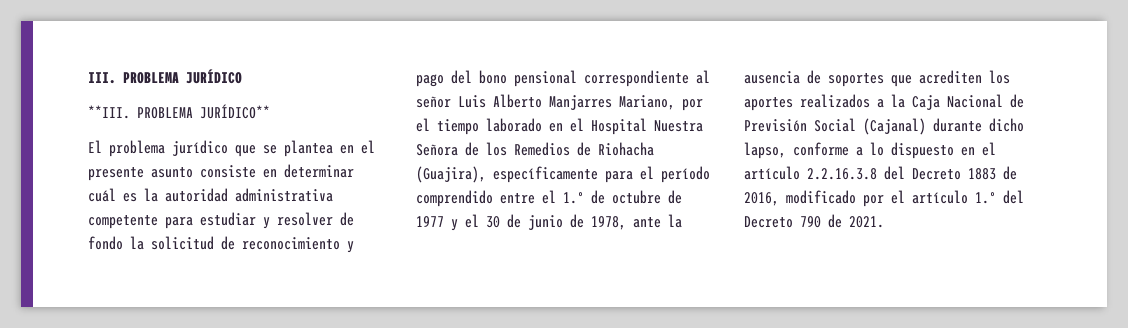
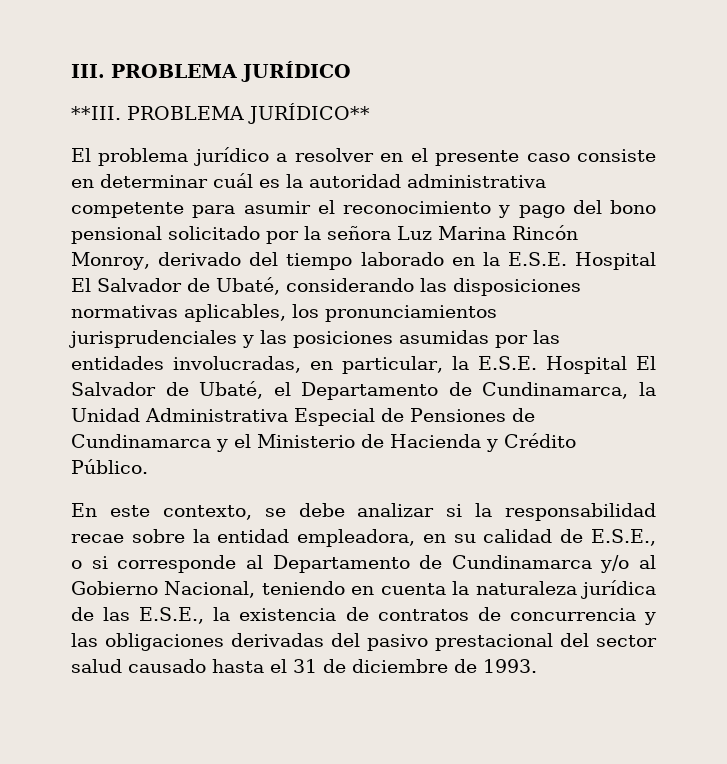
- El problema jurídico que se plantea en el presente asunto consiste en determinar cuál es la autoridad administrativa competente para estudiar y resolver de fondo la solicitud de reconocimiento y pago del bono pensional correspondiente al señor Luis Alberto Manjarres Mariano, por el tiempo laborado en el Hospital Nuestra Señora de los Remedios de Riohacha (Guajira), específicamente para el período comprendido entre el 1.º de octubre de 1977 y el 30 de junio de 1978, ante la ausencia de soportes que acrediten los aportes realizados a la Caja Nacional de Previsión Social (Cajanal) durante dicho lapso, conforme a lo dispuesto en el artículo 2.2.16.3.8 del Decreto 1883 de 2016, modificado por el artículo 1.º del Decreto 790 de 2021.
+ El problema jurídico a resolver en el presente caso consiste en determinar cuál es la autoridad administrativa competente para asumir el reconocimiento y pago del bono pensional solicitado por la señora Luz Marina Rincón Monroy, derivado del tiempo laborado en la E.S.E. Hospital El Salvador de Ubaté, considerando las disposiciones normativas aplicables, los pronunciamientos jurisprudenciales y las posiciones asumidas por las entidades involucradas, en particular, la E.S.E. Hospital El Salvador de Ubaté, el Departamento de Cundinamarca, la Unidad Administrativa Especial de Pensiones de Cundinamarca y el Ministerio de Hacienda y Crédito Público.
+ En este contexto, se debe analizar si la responsabilidad recae sobre la entidad empleadora, en su calidad de E.S.E., o si corresponde al Departamento de Cundinamarca y/o al Gobierno Nacional, teniendo en cuenta la naturaleza jurídica de las E.S.E., la existencia de contratos de concurrencia y las obligaciones derivadas del pasivo prestacional del sector salud causado hasta el 31 de diciembre de 1993.

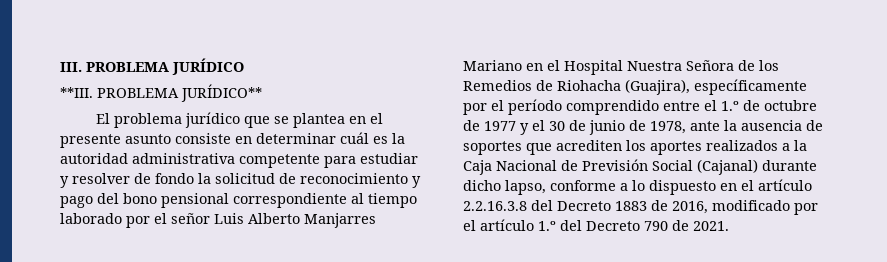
- El problema jurídico a resolver en el presente caso consiste en determinar cuál es la autoridad administrativa competente para asumir el reconocimiento y pago del bono pensional solicitado por la señora Luz Marina Rincón Monroy, derivado del tiempo laborado en la E.S.E. Hospital El Salvador de Ubaté, considerando las disposiciones normativas aplicables, los pronunciamientos jurisprudenciales y las posiciones asumidas por las entidades involucradas, en particular, la E.S.E. Hospital El Salvador de Ubaté, el Departamento de Cundinamarca, la Unidad Administrativa Especial de Pensiones de Cundinamarca y el Ministerio de Hacienda y Crédito Público.
- En este contexto, se debe analizar si la responsabilidad recae sobre la entidad empleadora, en su calidad de E.S.E., o si corresponde al Departamento de Cundinamarca y/o al Gobierno Nacional, teniendo en cuenta la naturaleza jurídica de las E.S.E., la existencia de contratos de concurrencia y las obligaciones derivadas del pasivo prestacional del sector salud causado hasta el 31 de diciembre de 1993.
+ El problema jurídico que se plantea en el presente asunto consiste en determinar cuál es la autoridad administrativa competente para estudiar y resolver de fondo la solicitud de reconocimiento y pago del bono pensional correspondiente al tiempo laborado por el señor Luis Alberto Manjarres Mariano en el Hospital Nuestra Señora de los Remedios de Riohacha (Guajira), específicamente por el período comprendido entre el 1.º de octubre de 1977 y el 30 de junio de 1978, ante la ausencia de soportes que acrediten los aportes realizados a la Caja Nacional de Previsión Social (Cajanal) durante dicho lapso, conforme a lo dispuesto en el artículo 2.2.16.3.8 del Decreto 1883 de 2016, modificado por el artículo 1.º del Decreto 790 de 2021.

